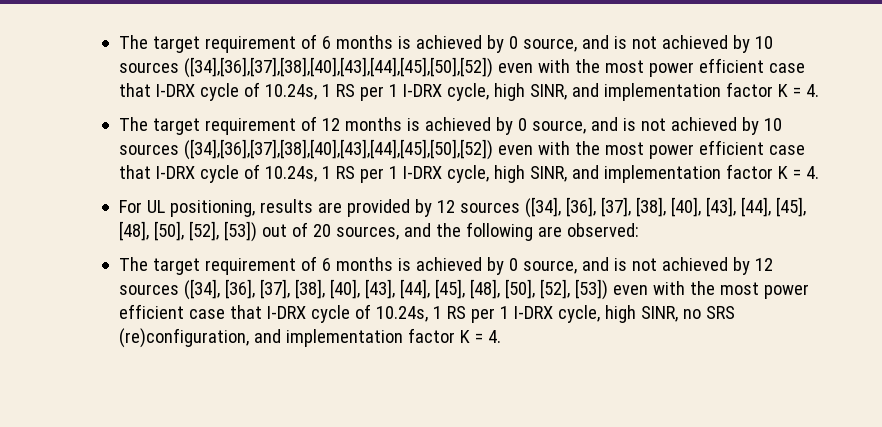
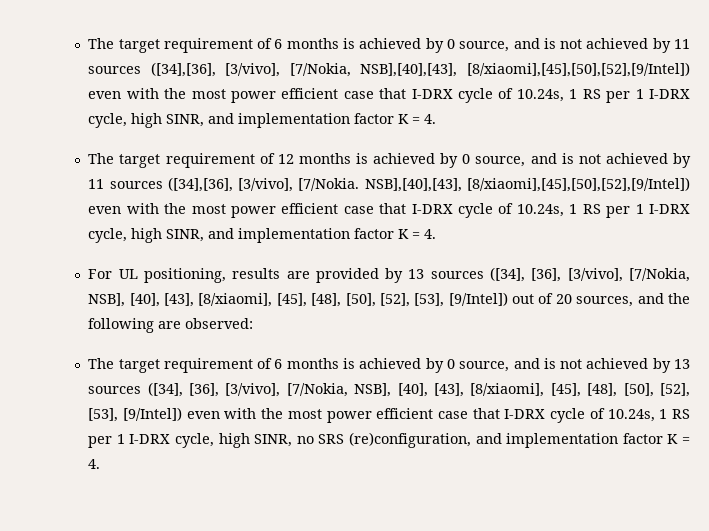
- The target requirement of 6 months is achieved by 0 source, and is not achieved by 10 sources ([34],[36],[37],[38],[40],[43],[44],[45],[50],[52]) even with the most power efficient case that I-DRX cycle of 10.24s, 1 RS per 1 I-DRX cycle, high SINR, and implementation factor K = 4.
+ The target requirement of 6 months is achieved by 0 source, and is not achieved by 11 sources ([34],[36], [3/vivo], [7/Nokia, NSB],[40],[43], [8/xiaomi],[45],[50],[52],[9/Intel]) even with the most power efficient case that I-DRX cycle of 10.24s, 1 RS per 1 I-DRX cycle, high SINR, and implementation factor K = 4.
- The target requirement of 12 months is achieved by 0 source, and is not achieved by 10 sources ([34],[36],[37],[38],[40],[43],[44],[45],[50],[52]) even with the most power efficient case that I-DRX cycle of 10.24s, 1 RS per 1 I-DRX cycle, high SINR, and implementation factor K = 4.
+ The target requirement of 12 months is achieved by 0 source, and is not achieved by 11 sources ([34],[36], [3/vivo], [7/Nokia. NSB],[40],[43], [8/xiaomi],[45],[50],[52],[9/Intel]) even with the most power efficient case that I-DRX cycle of 10.24s, 1 RS per 1 I-DRX cycle, high SINR, and implementation factor K = 4.
- For UL positioning, results are provided by 12 sources ([34], [36], [37], [38], [40], [43], [44], [45], [48], [50], [52], [53]) out of 20 sources, and the following are observed:
+ For UL positioning, results are provided by 13 sources ([34], [36], [3/vivo], [7/Nokia, NSB], [40], [43], [8/xiaomi], [45], [48], [50], [52], [53], [9/Intel]) out of 20 sources, and the following are observed:
- The target requirement of 6 months is achieved by 0 source, and is not achieved by 12 sources ([34], [36], [37], [38], [40], [43], [44], [45], [48], [50], [52], [53]) even with the most power efficient case that I-DRX cycle of 10.24s, 1 RS per 1 I-DRX cycle, high SINR, no SRS (re)configuration, and implementation factor K = 4.
+ The target requirement of 6 months is achieved by 0 source, and is not achieved by 13 sources ([34], [36], [3/vivo], [7/Nokia, NSB], [40], [43], [8/xiaomi], [45], [48], [50], [52], [53], [9/Intel]) even with the most power efficient case that I-DRX cycle of 10.24s, 1 RS per 1 I-DRX cycle, high SINR, no SRS (re)configuration, and implementation factor K = 4.

